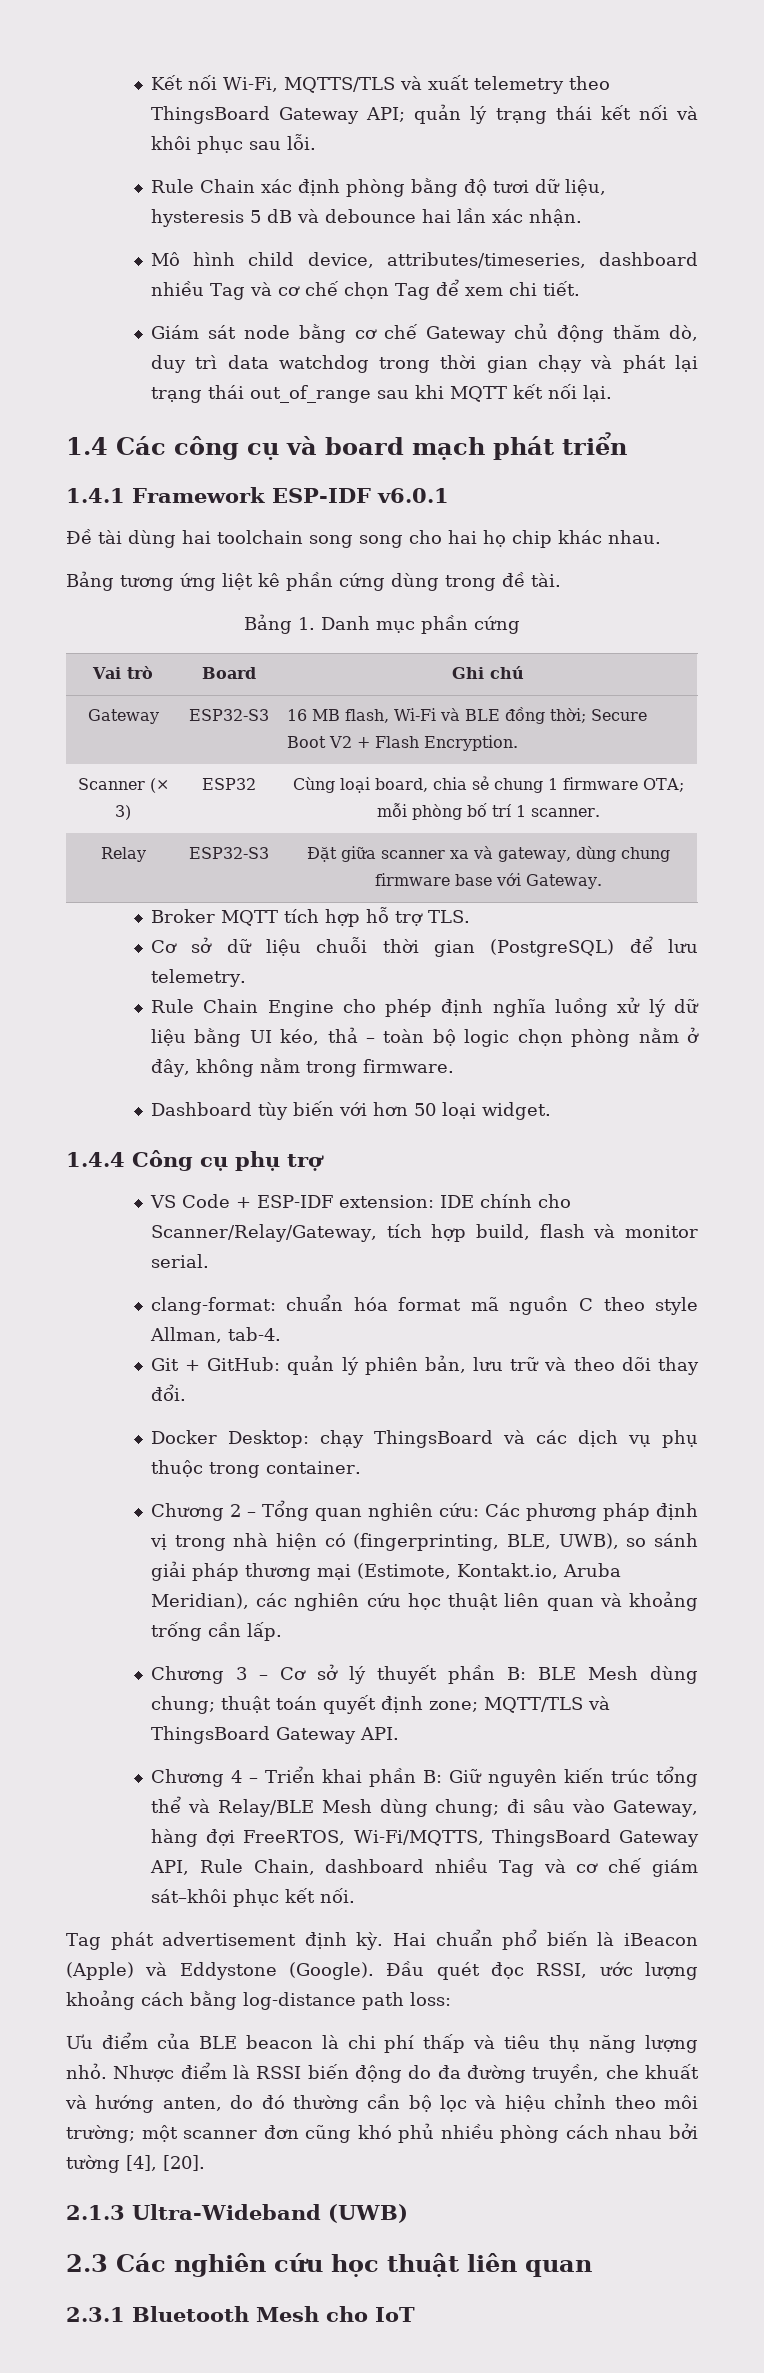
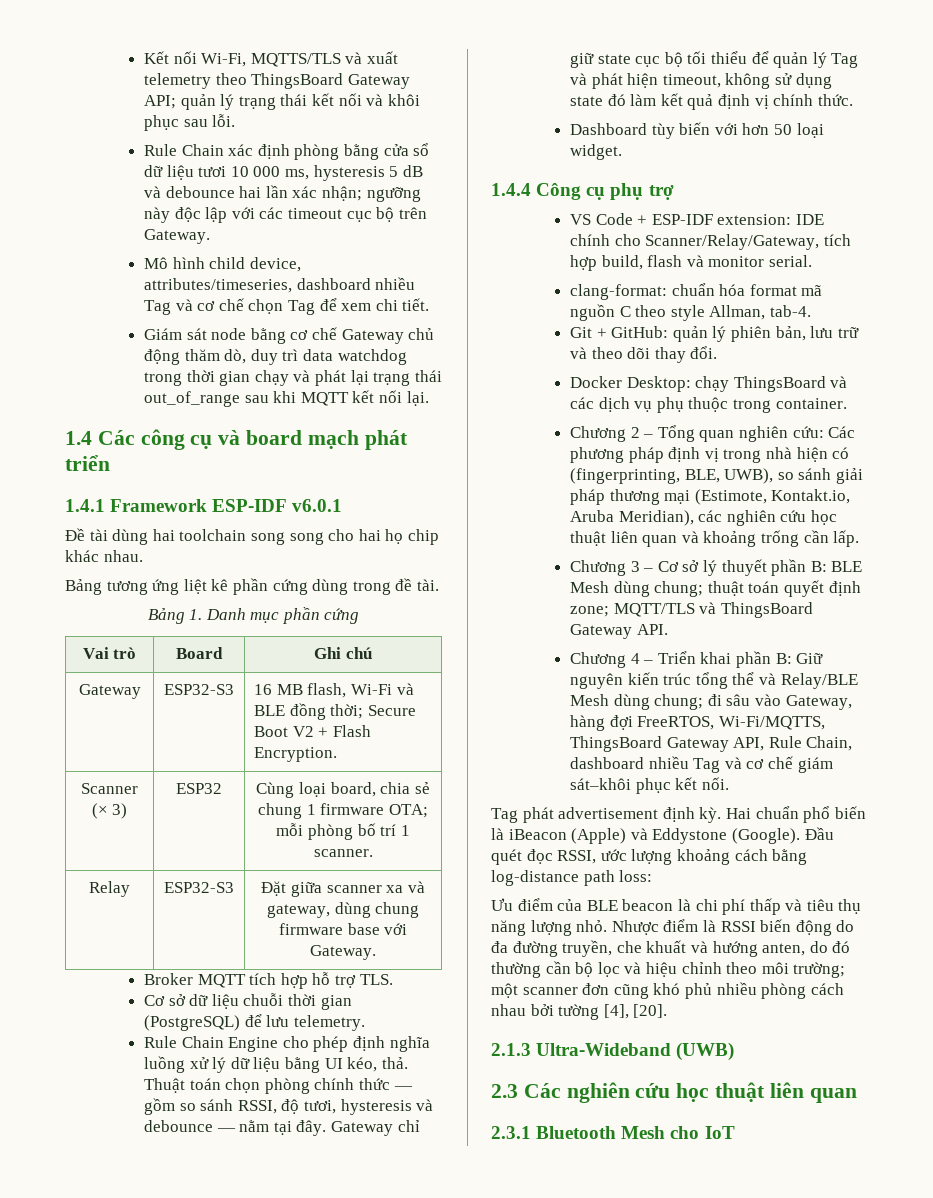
- Rule Chain xác định phòng bằng độ tươi dữ liệu, hysteresis 5 dB và debounce hai lần xác nhận.
+ Rule Chain xác định phòng bằng cửa sổ dữ liệu tươi 10 000 ms, hysteresis 5 dB và debounce hai lần xác nhận; ngưỡng này độc lập với các timeout cục bộ trên Gateway.
- Rule Chain Engine cho phép định nghĩa luồng xử lý dữ liệu bằng UI kéo, thả – toàn bộ logic chọn phòng nằm ở đây, không nằm trong firmware.
+ Rule Chain Engine cho phép định nghĩa luồng xử lý dữ liệu bằng UI kéo, thả. Thuật toán chọn phòng chính thức — gồm so sánh RSSI, độ tươi, hysteresis và debounce — nằm tại đây. Gateway chỉ giữ state cục bộ tối thiểu để quản lý Tag và phát hiện timeout, không sử dụng state đó làm kết quả định vị chính thức.

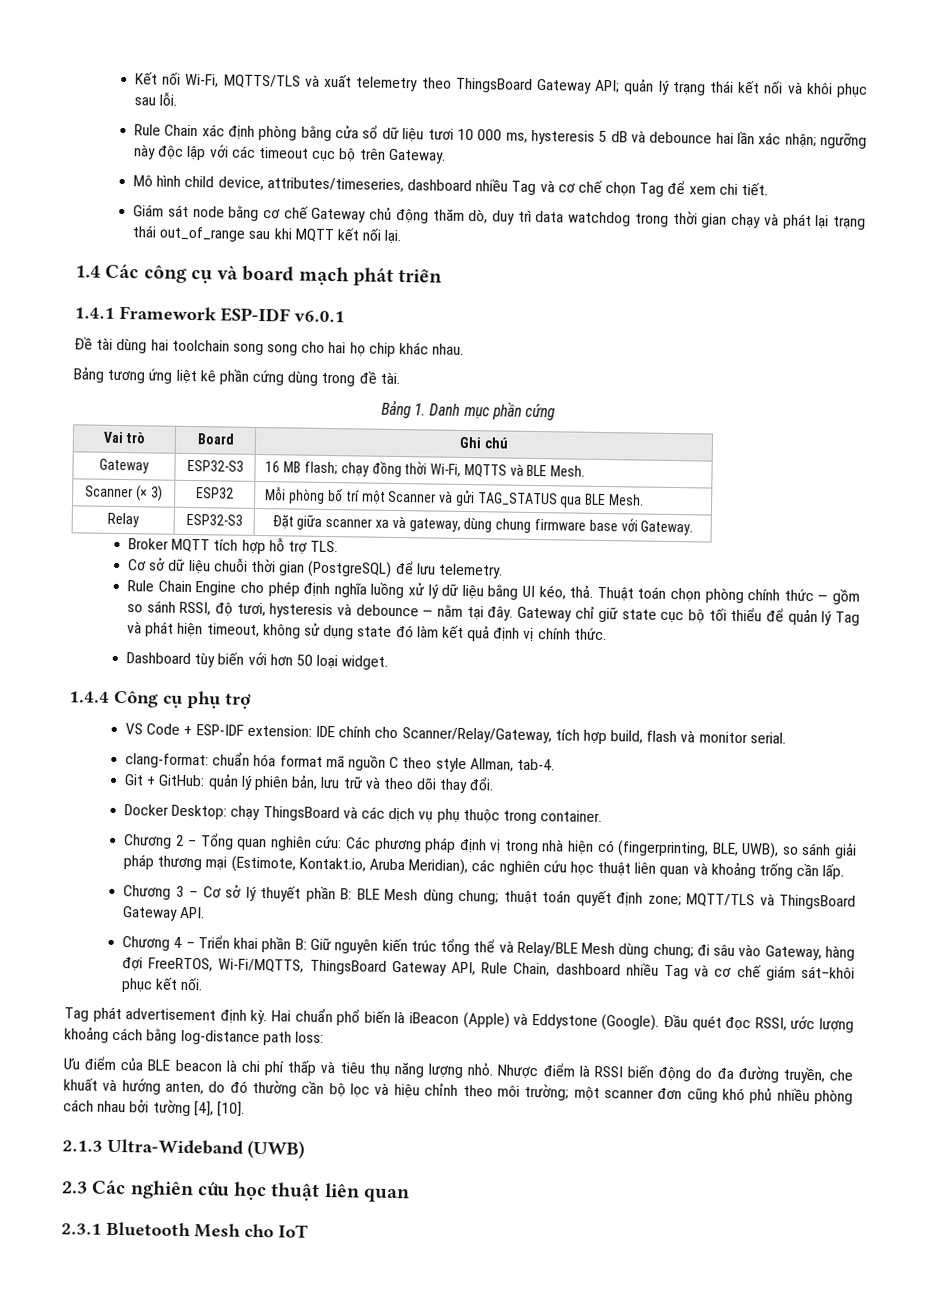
- Gateway | ESP32-S3 | 16 MB flash, Wi-Fi và BLE đồng thời; Secure Boot V2 + Flash Encryption.
- Scanner (× 3) | ESP32 | Cùng loại board, chia sẻ chung 1 firmware OTA; mỗi phòng bố trí 1 scanner.
+ Gateway | ESP32-S3 | 16 MB flash; chạy đồng thời Wi-Fi, MQTTS và BLE Mesh.
+ Scanner (× 3) | ESP32 | Mỗi phòng bố trí một Scanner và gửi TAG_STATUS qua BLE Mesh.
- Nhược điểm là RSSI biến động do đa đường truyền, che khuất và hướng anten, do đó thường cần bộ lọc và hiệu chỉnh theo môi trường; một scanner đơn cũng khó phủ nhiều phòng cách nhau bởi tường [4], [20].
+ Nhược điểm là RSSI biến động do đa đường truyền, che khuất và hướng anten, do đó thường cần bộ lọc và hiệu chỉnh theo môi trường; một scanner đơn cũng khó phủ nhiều phòng cách nhau bởi tường [4], [10].

